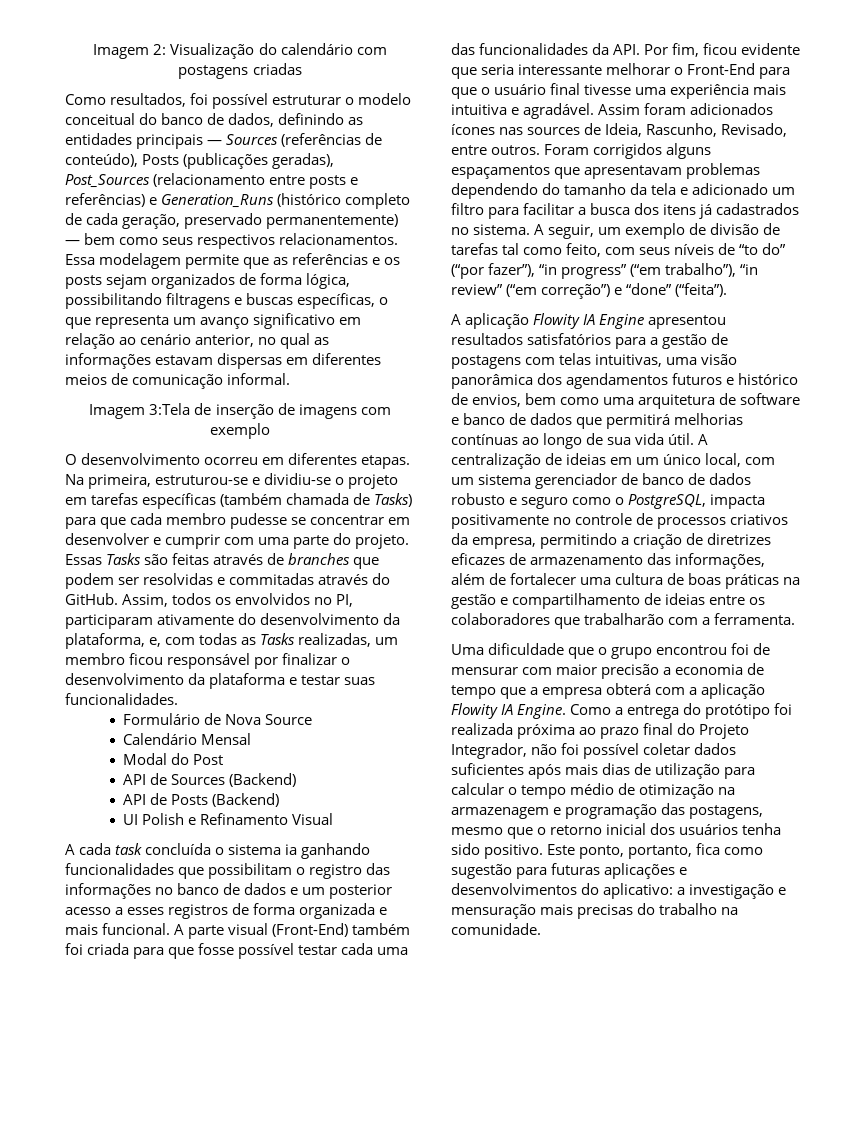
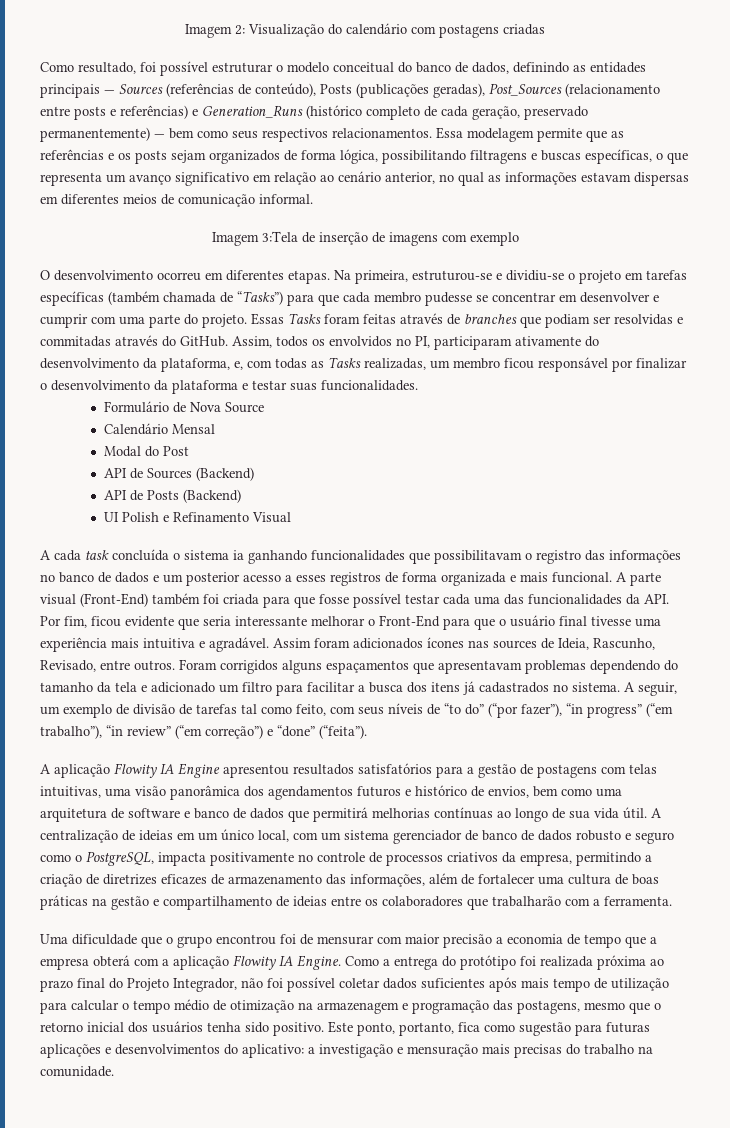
- Como resultados, foi possível estruturar o modelo conceitual do banco de dados, definindo as entidades principais — Sources (referências de conteúdo), Posts (publicações geradas), Post_Sources (relacionamento entre posts e referências) e Generation_Runs (histórico completo de cada geração, preservado permanentemente) — bem como seus respectivos relacionamentos.
+ Como resultado, foi possível estruturar o modelo conceitual do banco de dados, definindo as entidades principais — Sources (referências de conteúdo), Posts (publicações geradas), Post_Sources (relacionamento entre posts e referências) e Generation_Runs (histórico completo de cada geração, preservado permanentemente) — bem como seus respectivos relacionamentos.
- Na primeira, estruturou-se e dividiu-se o projeto em tarefas específicas (também chamada de Tasks) para que cada membro pudesse se concentrar em desenvolver e cumprir com uma parte do projeto.
+ Na primeira, estruturou-se e dividiu-se o projeto em tarefas específicas (também chamada de “Tasks”) para que cada membro pudesse se concentrar em desenvolver e cumprir com uma parte do projeto.
- Essas Tasks são feitas através de branches que podem ser resolvidas e commitadas através do GitHub.
+ Essas Tasks foram feitas através de branches que podiam ser resolvidas e commitadas através do GitHub.
- A cada task concluída o sistema ia ganhando funcionalidades que possibilitam o registro das informações no banco de dados e um posterior acesso a esses registros de forma organizada e mais funcional.
+ A cada task concluída o sistema ia ganhando funcionalidades que possibilitavam o registro das informações no banco de dados e um posterior acesso a esses registros de forma organizada e mais funcional.
- Como a entrega do protótipo foi realizada próxima ao prazo final do Projeto Integrador, não foi possível coletar dados suficientes após mais dias de utilização para calcular o tempo médio de otimização na armazenagem e programação das postagens, mesmo que o retorno inicial dos usuários tenha sido positivo.
+ Como a entrega do protótipo foi realizada próxima ao prazo final do Projeto Integrador, não foi possível coletar dados suficientes após mais tempo de utilização para calcular o tempo médio de otimização na armazenagem e programação das postagens, mesmo que o retorno inicial dos usuários tenha sido positivo.

